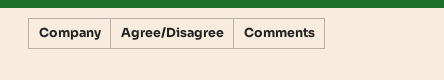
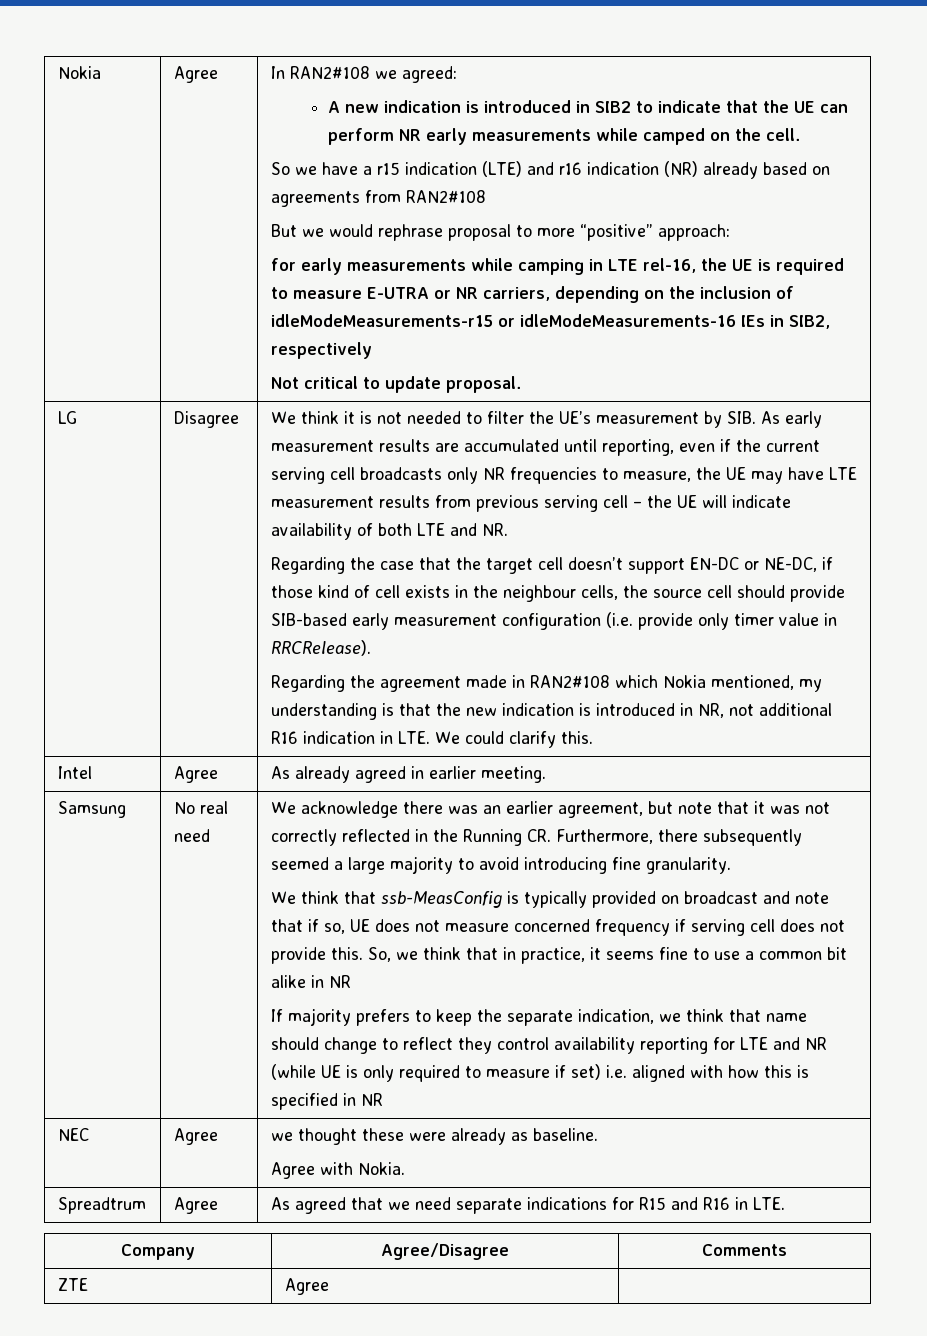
+ Nokia | Agree | In RAN2#108 we agreed:
+ A new indication is introduced in SIB2 to indicate that the UE can perform NR early measurements while camped on the cell.
+ So we have a r15 indication (LTE) and r16 indication (NR) already based on agreements from RAN2#108
+ But we would rephrase proposal to more “positive” approach:
+ for early measurements while camping in LTE rel-16, the UE is required to measure E-UTRA or NR carriers, depending on the inclusion of idleModeMeasurements-r15 or idleModeMeasurements-16 IEs in SIB2, respectively
+ Not critical to update proposal.
+ LG | Disagree | We think it is not needed to filter the UE’s measurement by SIB. As early measurement results are accumulated until reporting, even if the current serving cell broadcasts only NR frequencies to measure, the UE may have LTE measurement results from previous serving cell – the UE will indicate availability of both LTE and NR.
+ Regarding the case that the target cell doesn’t support EN-DC or NE-DC, if those kind of cell exists in the neighbour cells, the source cell should provide SIB-based early measurement configuration (i.e. provide only timer value in RRCRelease).
+ Regarding the agreement made in RAN2#108 which Nokia mentioned, my understanding is that the new indication is introduced in NR, not additional R16 indication in LTE. We could clarify this.
+ Intel | Agree | As already agreed in earlier meeting.
+ Samsung | No real need | We acknowledge there was an earlier agreement, but note that it was not correctly reflected in the Running CR. Furthermore, there subsequently seemed a large majority to avoid introducing fine granularity.
+ We think that ssb-MeasConfig is typically provided on broadcast and note that if so, UE does not measure concerned frequency if serving cell does not provide this. So, we think that in practice, it seems fine to use a common bit alike in NR
+ If majority prefers to keep the separate indication, we think that name should change to reflect they control availability reporting for LTE and NR (while UE is only required to measure if set) i.e. aligned with how this is specified in NR
+ NEC | Agree | we thought these were already as baseline.
+ Agree with Nokia.
+ Spreadtrum | Agree | As agreed that we need separate indications for R15 and R16 in LTE.
+ ZTE | Agree |

